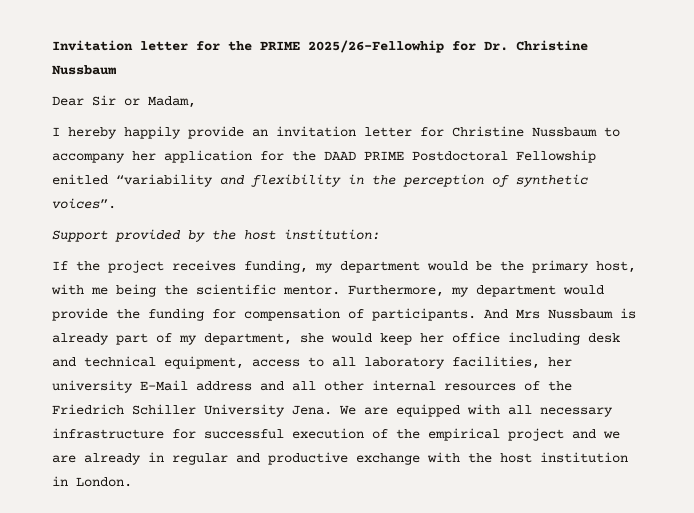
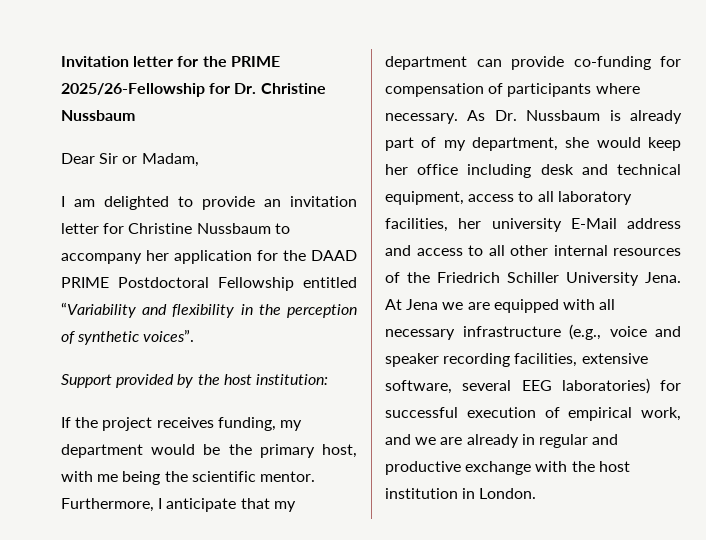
- Invitation letter for the PRIME 2025/26-Fellowhip for Dr. Christine Nussbaum
+ Invitation letter for the PRIME 2025/26-Fellowship for Dr. Christine Nussbaum
- I hereby happily provide an invitation letter for Christine Nussbaum to accompany her application for the DAAD PRIME Postdoctoral Fellowship enitled “variability and flexibility in the perception of synthetic voices”.
+ I am delighted to provide an invitation letter for Christine Nussbaum to accompany her application for the DAAD PRIME Postdoctoral Fellowship entitled “Variability and flexibility in the perception of synthetic voices”.
- Furthermore, my department would provide the funding for compensation of participants. And Mrs Nussbaum is already part of my department, she would keep her office including desk and technical equipment, access to all laboratory facilities, her university E-Mail address and all other internal resources of the Friedrich Schiller University Jena.
+ Furthermore, I anticipate that my department can provide co-funding for compensation of participants where necessary. As Dr. Nussbaum is already part of my department, she would keep her office including desk and technical equipment, access to all laboratory facilities, her university E-Mail address and access to all other internal resources of the Friedrich Schiller University Jena.
- We are equipped with all necessary infrastructure for successful execution of the empirical project and we are already in regular and productive exchange with the host institution in London.
+ At Jena we are equipped with all necessary infrastructure (e.g., voice and speaker recording facilities, extensive software, several EEG laboratories) for successful execution of empirical work, and we are already in regular and productive exchange with the host institution in London.

